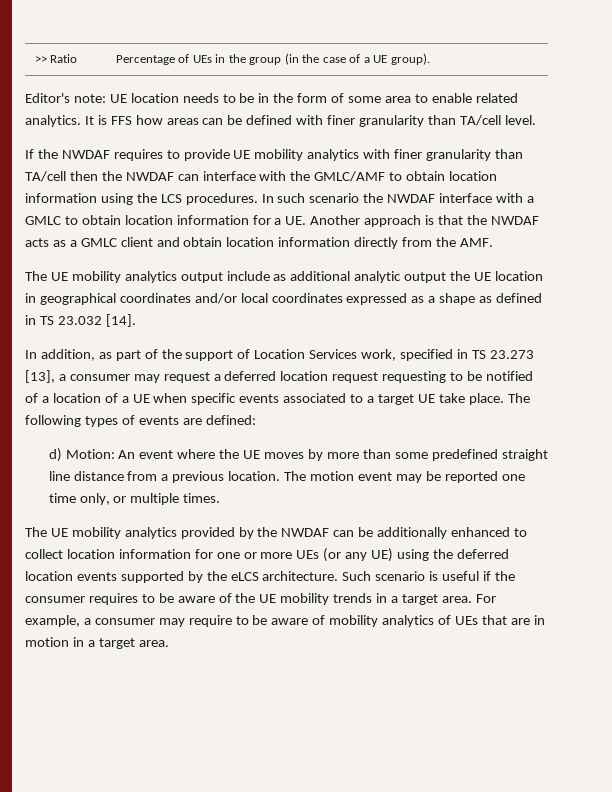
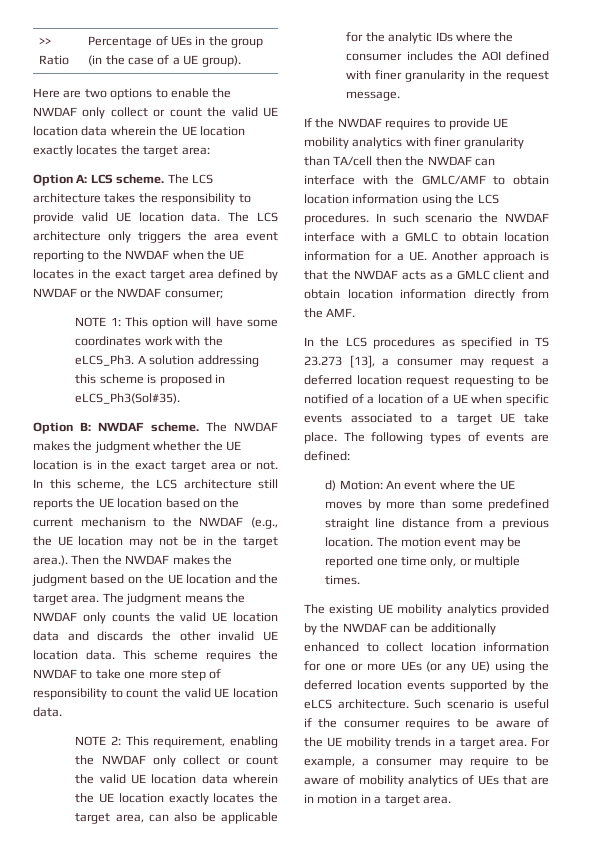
- Editor's note: UE location needs to be in the form of some area to enable related analytics. It is FFS how areas can be defined with finer granularity than TA/cell level.
+ Here are two options to enable the NWDAF only collect or count the valid UE location data wherein the UE location exactly locates the target area:
+ Option A: LCS scheme. The LCS architecture takes the responsibility to provide valid UE location data. The LCS architecture only triggers the area event reporting to the NWDAF when the UE locates in the exact target area defined by NWDAF or the NWDAF consumer;
+ NOTE 1: This option will have some coordinates work with the eLCS_Ph3. A solution addressing this scheme is proposed in eLCS_Ph3(Sol#35).
+ Option B: NWDAF scheme. The NWDAF makes the judgment whether the UE location is in the exact target area or not. In this scheme, the LCS architecture still reports the UE location based on the current mechanism to the NWDAF (e.g., the UE location may not be in the target area.). Then the NWDAF makes the judgment based on the UE location and the target area. The judgment means the NWDAF only counts the valid UE location data and discards the other invalid UE location data. This scheme requires the NWDAF to take one more step of responsibility to count the valid UE location data.
+ NOTE 2: This requirement, enabling the NWDAF only collect or count the valid UE location data wherein the UE location exactly locates the target area, can also be applicable for the analytic IDs where the consumer includes the AOI defined with finer granularity in the request message.
- The UE mobility analytics output include as additional analytic output the UE location in geographical coordinates and/or local coordinates expressed as a shape as defined in TS 23.032 [14].
- In addition, as part of the support of Location Services work, specified in TS 23.273 [13], a consumer may request a deferred location request requesting to be notified of a location of a UE when specific events associated to a target UE take place.
+ In the LCS procedures as specified in TS 23.273 [13], a consumer may request a deferred location request requesting to be notified of a location of a UE when specific events associated to a target UE take place.
- The UE mobility analytics provided by the NWDAF can be additionally enhanced to collect location information for one or more UEs (or any UE) using the deferred location events supported by the eLCS architecture.
+ The existing UE mobility analytics provided by the NWDAF can be additionally enhanced to collect location information for one or more UEs (or any UE) using the deferred location events supported by the eLCS architecture.

